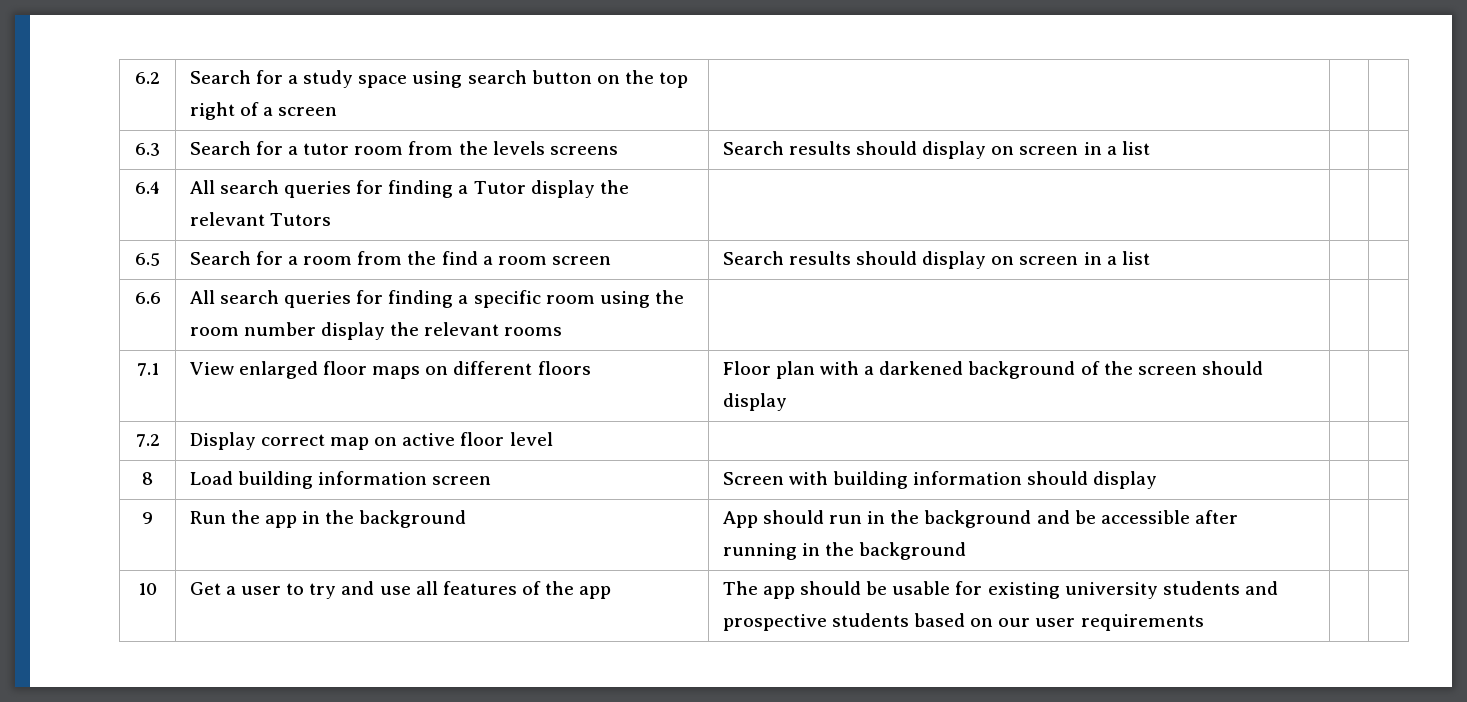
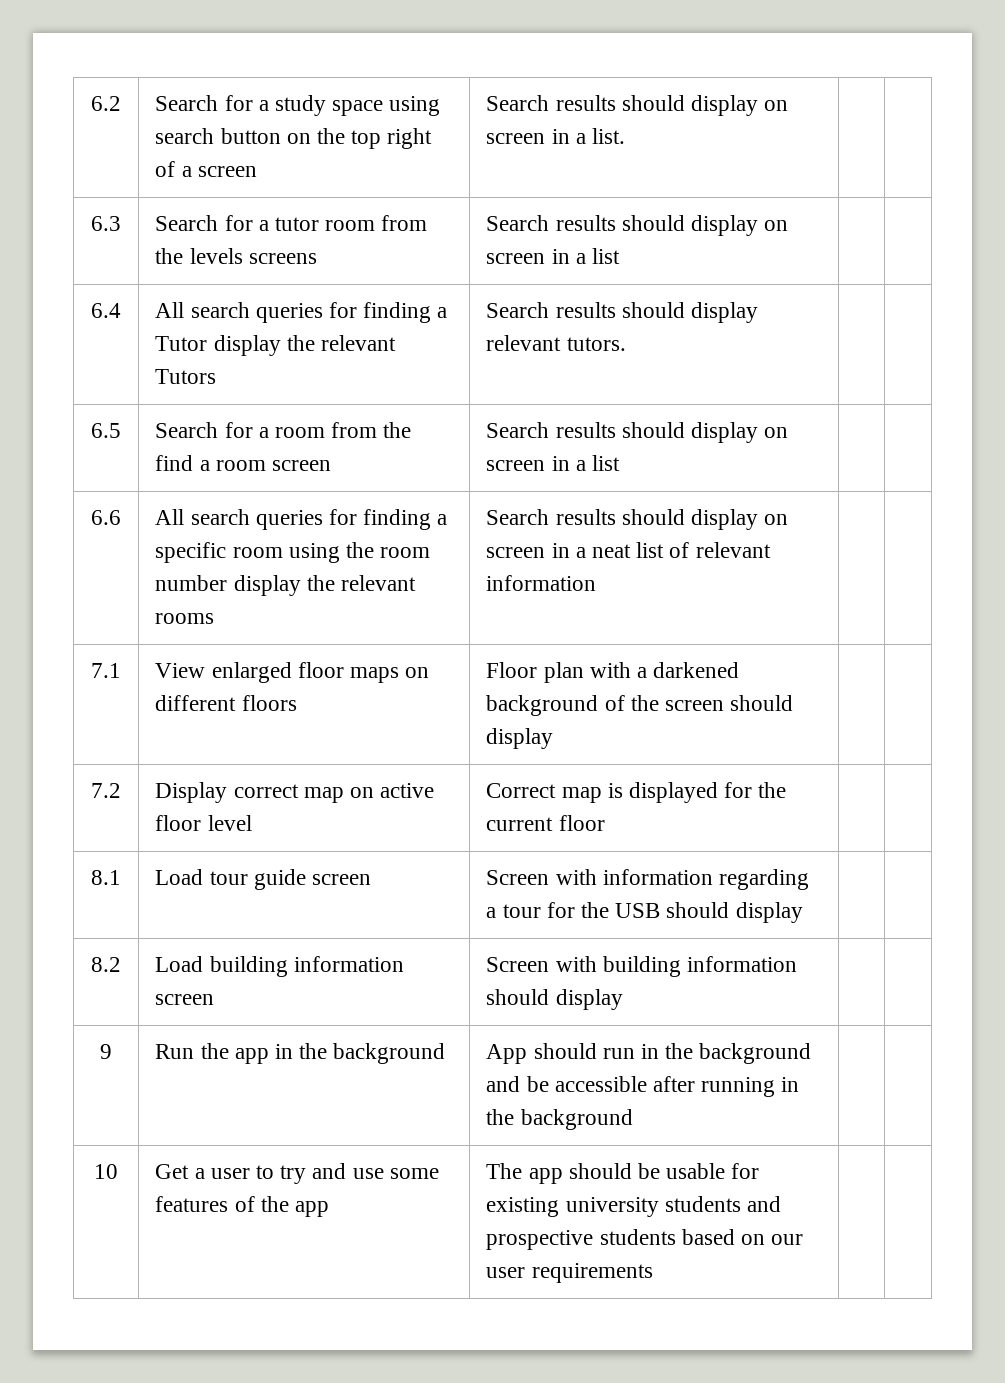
- 6.2 | Search for a study space using search button on the top right of a screen | | |
+ 6.2 | Search for a study space using search button on the top right of a screen | Search results should display on screen in a list. | |
- 6.4 | All search queries for finding a Tutor display the relevant Tutors | | |
+ 6.4 | All search queries for finding a Tutor display the relevant Tutors | Search results should display relevant tutors. | |
- 6.6 | All search queries for finding a specific room using the room number display the relevant rooms | | |
+ 6.6 | All search queries for finding a specific room using the room number display the relevant rooms | Search results should display on screen in a neat list of relevant information | |
- 7.2 | Display correct map on active floor level | | |
- 8 | Load building information screen | Screen with building information should display | |
+ 7.2 | Display correct map on active floor level | Correct map is displayed for the current floor | |
+ 8.1 | Load tour guide screen | Screen with information regarding a tour for the USB should display | |
+ 8.2 | Load building information screen | Screen with building information should display | |
- 10 | Get a user to try and use all features of the app | The app should be usable for existing university students and prospective students based on our user requirements | |
+ 10 | Get a user to try and use some features of the app | The app should be usable for existing university students and prospective students based on our user requirements | |

